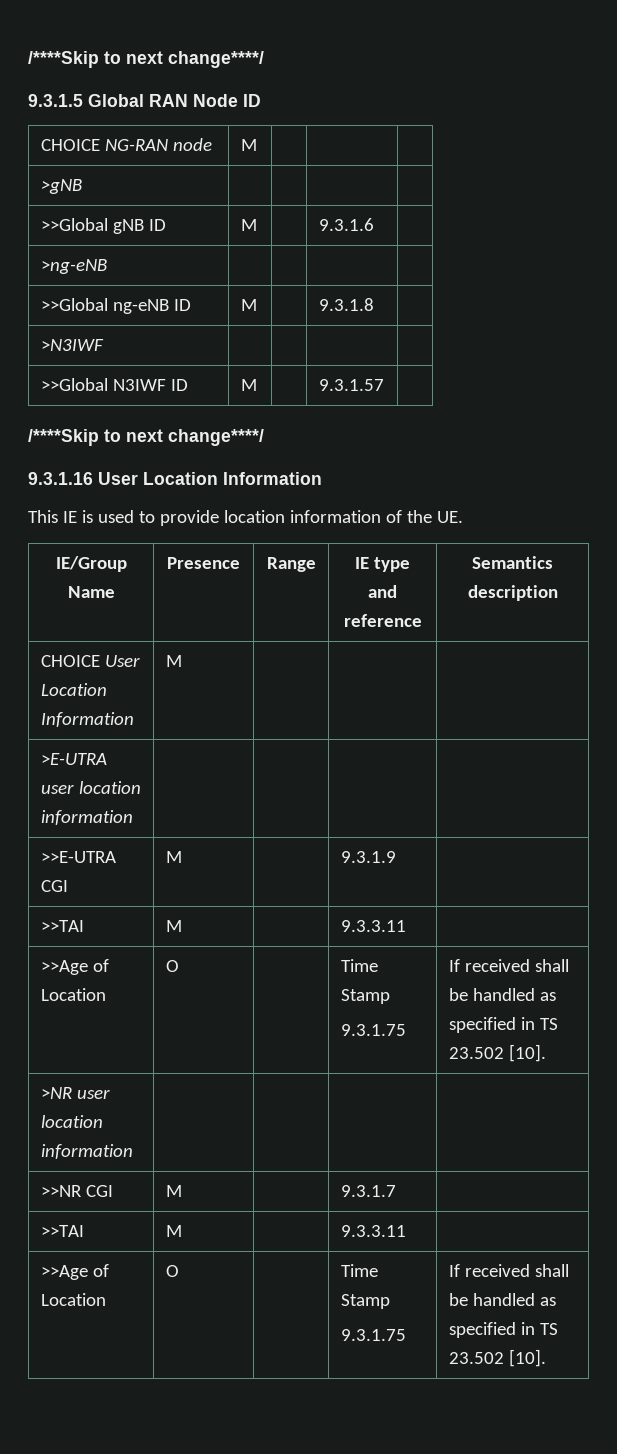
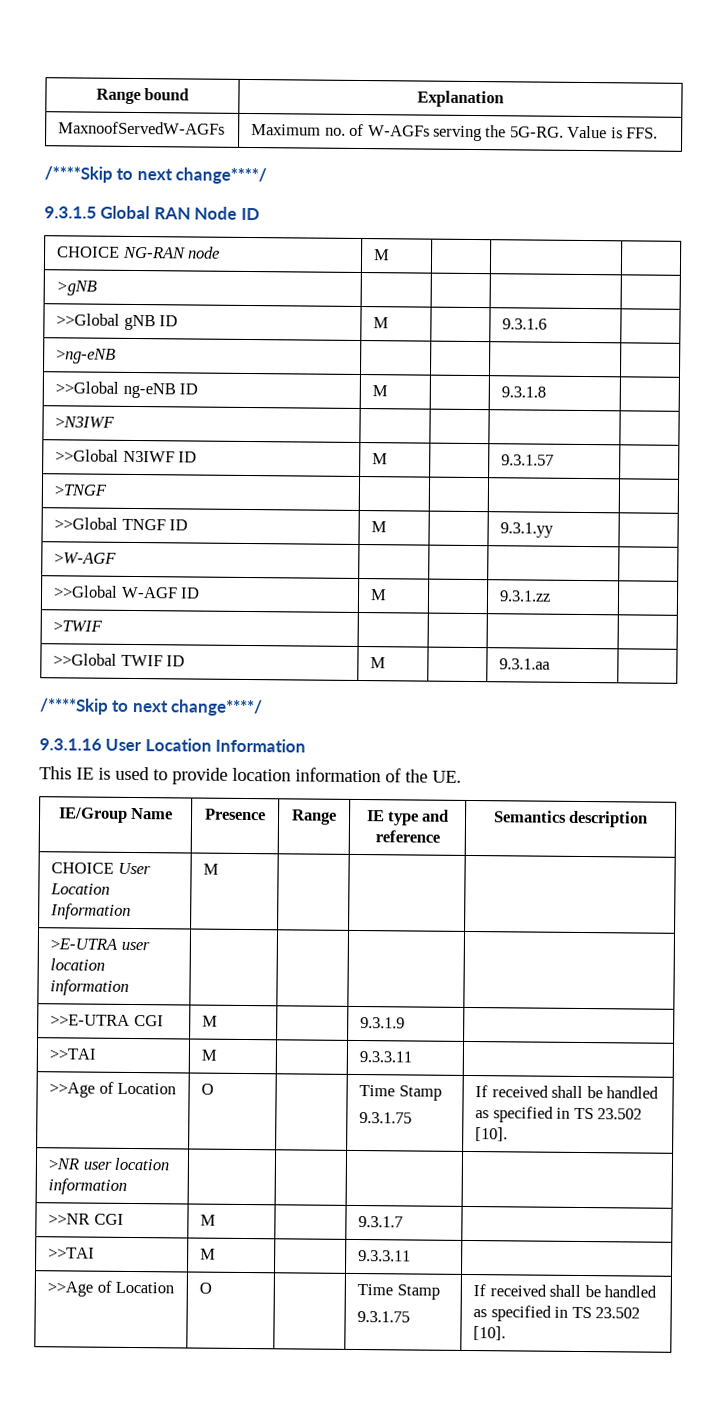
+ Range bound | Explanation
+ MaxnoofServedW-AGFs | Maximum no. of W-AGFs serving the 5G-RG. Value is FFS.
+ >TNGF | | | |
+ >>Global TNGF ID | M | | 9.3.1.yy |
+ >W-AGF | | | |
+ >>Global W-AGF ID | M | | 9.3.1.zz |
+ >TWIF | | | |
+ >>Global TWIF ID | M | | 9.3.1.aa |

